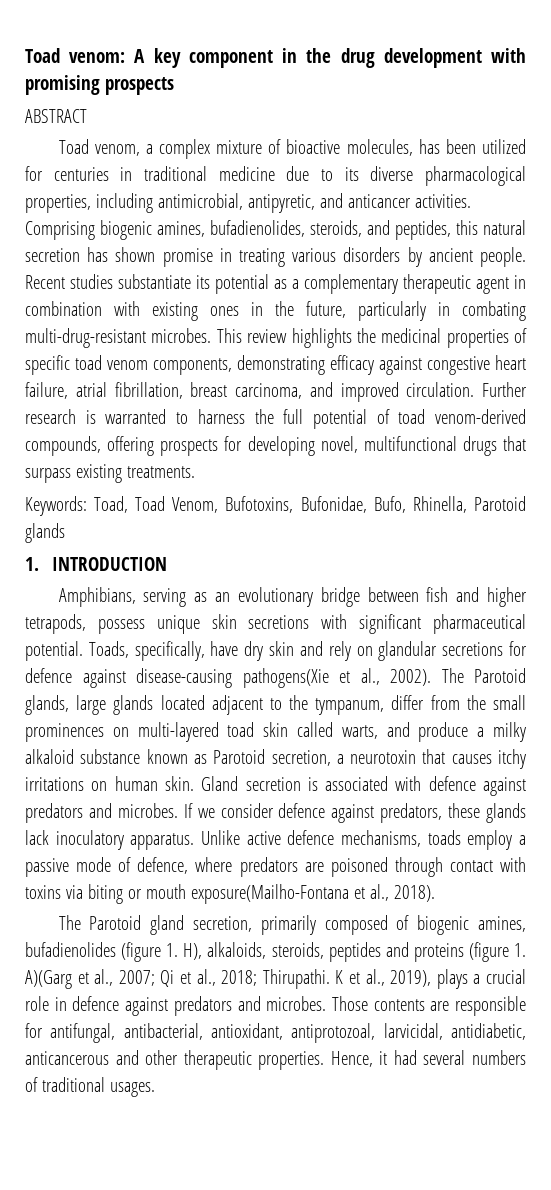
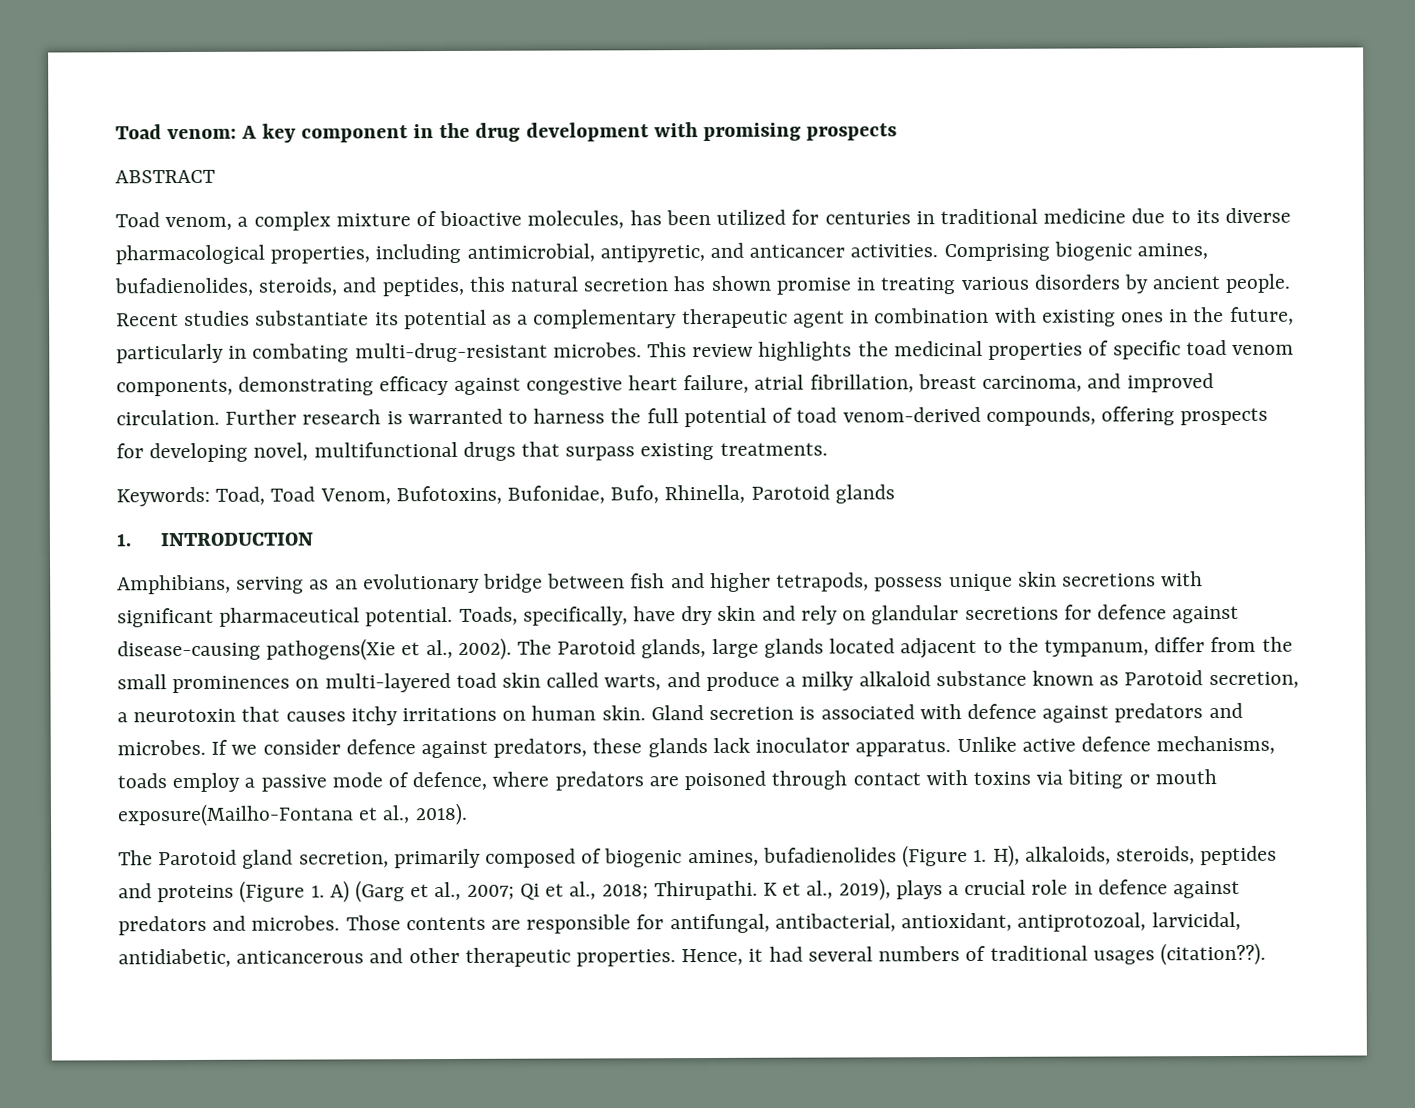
- If we consider defence against predators, these glands lack inoculatory apparatus.
+ If we consider defence against predators, these glands lack inoculator apparatus.
- The Parotoid gland secretion, primarily composed of biogenic amines, bufadienolides (figure 1. H), alkaloids, steroids, peptides and proteins (figure 1. A)(Garg et al., 2007; Qi et al., 2018; Thirupathi.
+ The Parotoid gland secretion, primarily composed of biogenic amines, bufadienolides (Figure 1. H), alkaloids, steroids, peptides and proteins (Figure 1. A) (Garg et al., 2007; Qi et al., 2018; Thirupathi.
- Hence, it had several numbers of traditional usages.
+ Hence, it had several numbers of traditional usages (citation??).

